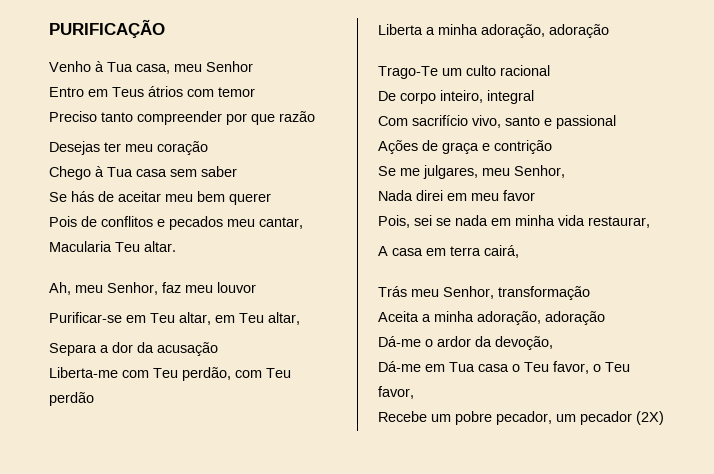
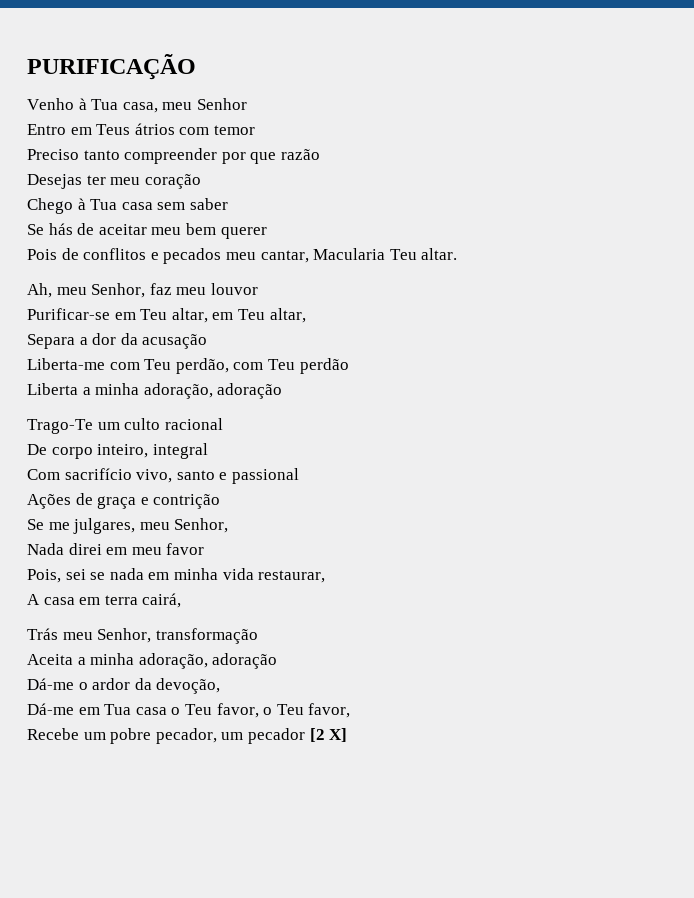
- Recebe um pobre pecador, um pecador (2X)
+ Recebe um pobre pecador, um pecador [2 X]

